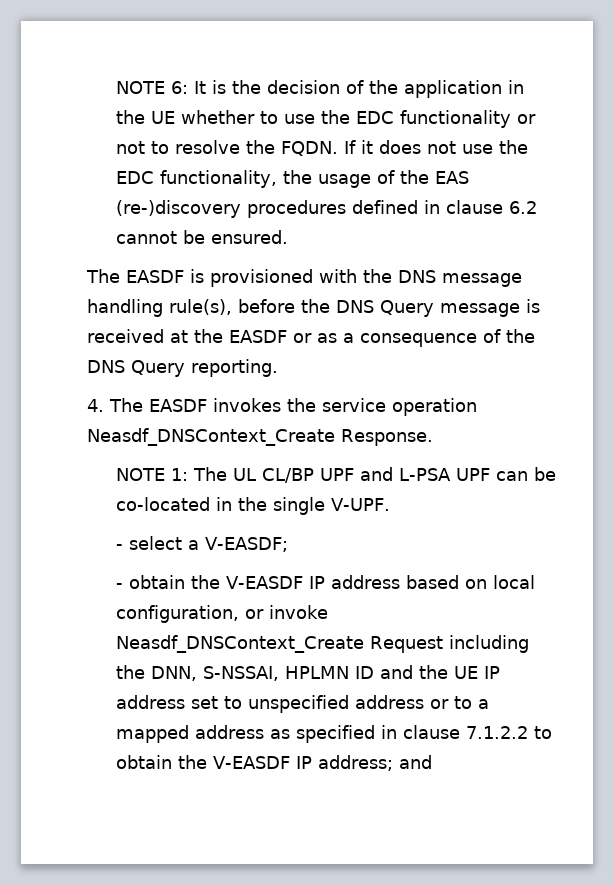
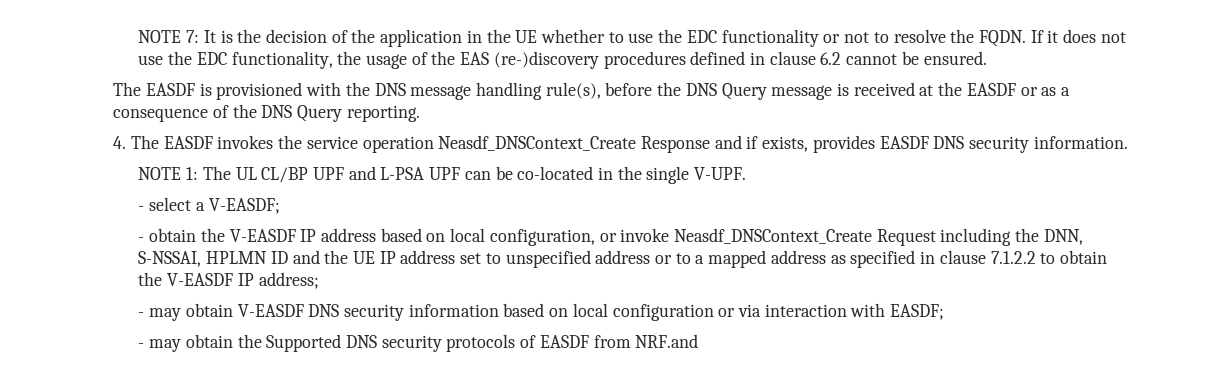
- NOTE 6: It is the decision of the application in the UE whether to use the EDC functionality or not to resolve the FQDN.
+ NOTE 7: It is the decision of the application in the UE whether to use the EDC functionality or not to resolve the FQDN.
- 4. The EASDF invokes the service operation Neasdf_DNSContext_Create Response.
+ 4. The EASDF invokes the service operation Neasdf_DNSContext_Create Response and if exists, provides EASDF DNS security information.
- - obtain the V-EASDF IP address based on local configuration, or invoke Neasdf_DNSContext_Create Request including the DNN, S-NSSAI, HPLMN ID and the UE IP address set to unspecified address or to a mapped address as specified in clause 7.1.2.2 to obtain the V-EASDF IP address; and
+ - obtain the V-EASDF IP address based on local configuration, or invoke Neasdf_DNSContext_Create Request including the DNN, S-NSSAI, HPLMN ID and the UE IP address set to unspecified address or to a mapped address as specified in clause 7.1.2.2 to obtain the V-EASDF IP address;
+ - may obtain V-EASDF DNS security information based on local configuration or via interaction with EASDF;
+ - may obtain the Supported DNS security protocols of EASDF from NRF.and

